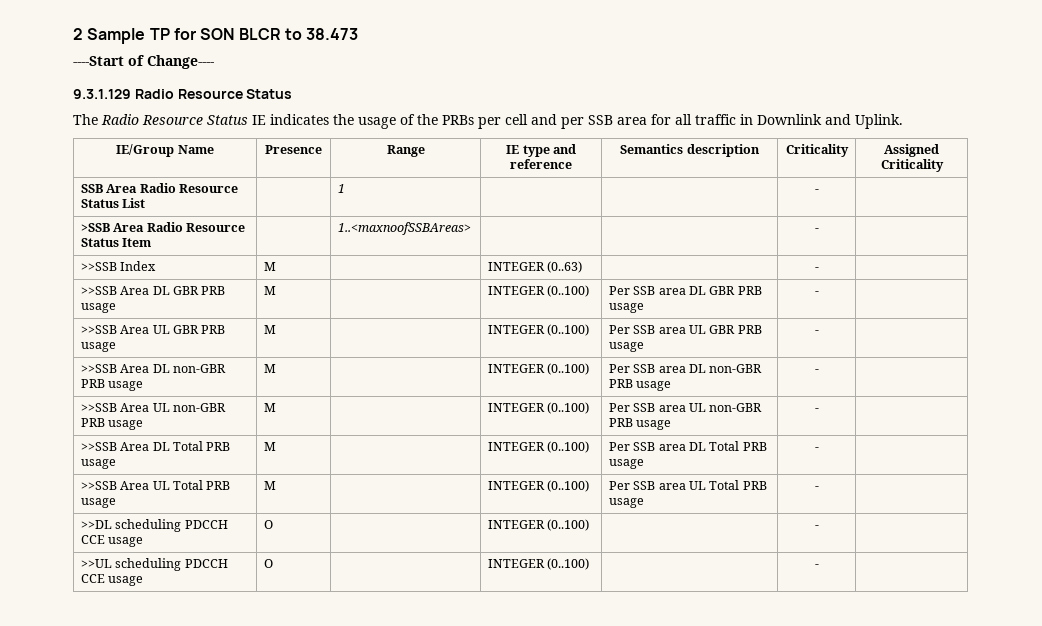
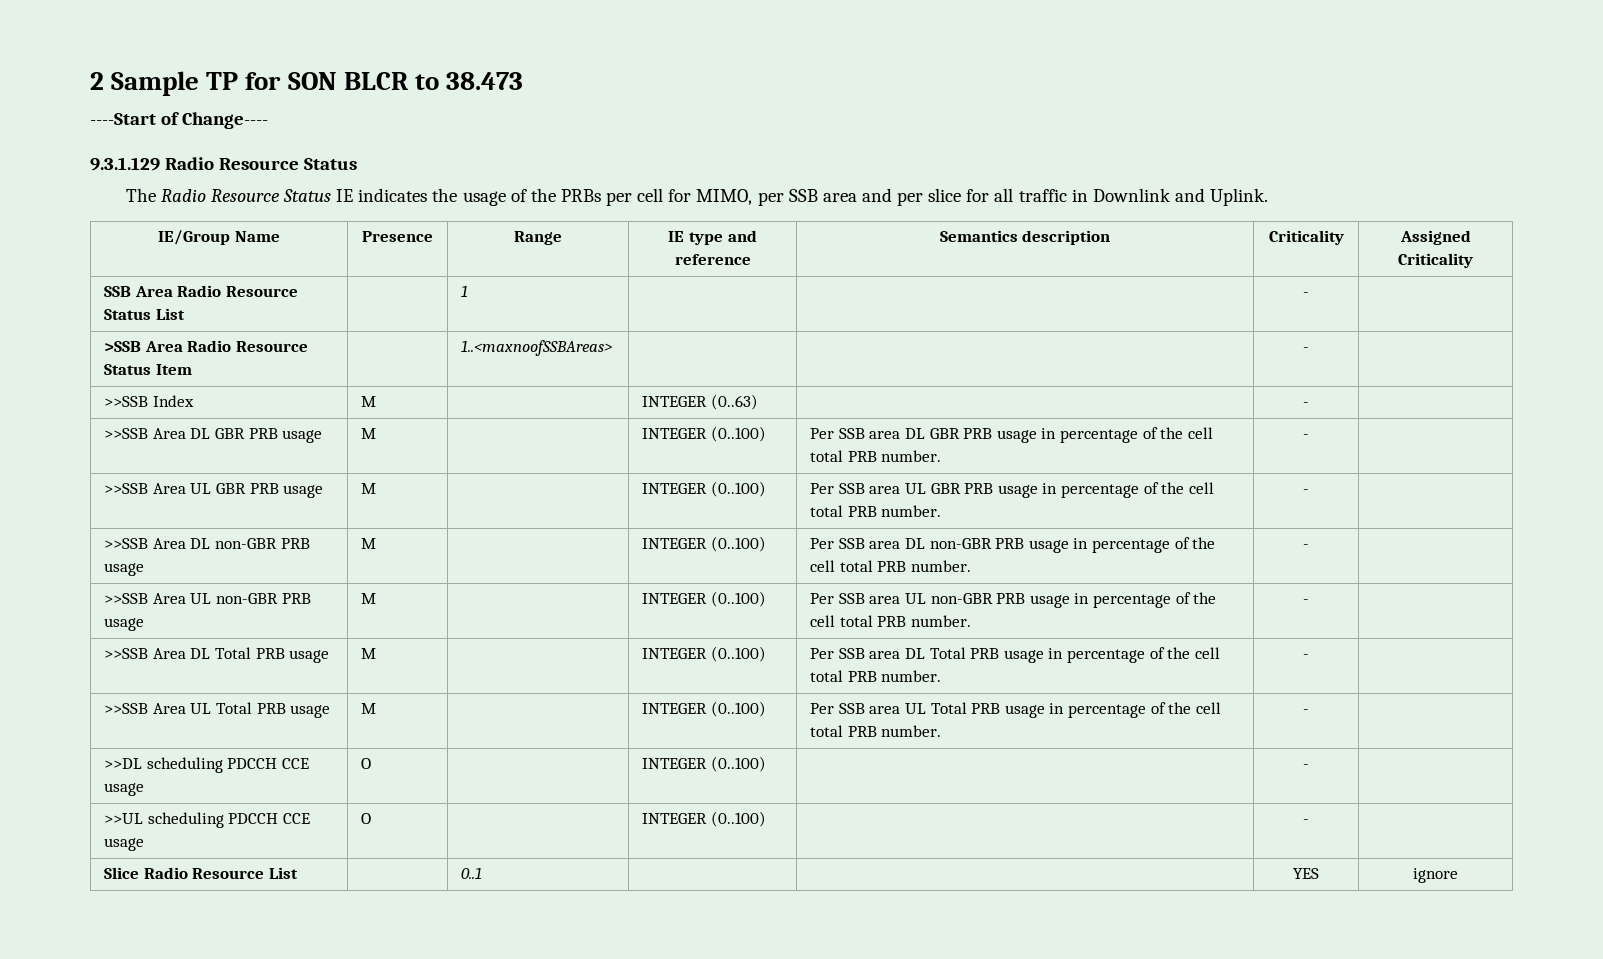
- The Radio Resource Status IE indicates the usage of the PRBs per cell and per SSB area for all traffic in Downlink and Uplink.
+ The Radio Resource Status IE indicates the usage of the PRBs per cell for MIMO, per SSB area and per slice for all traffic in Downlink and Uplink.
- >>SSB Area DL GBR PRB usage | M | | INTEGER (0..100) | Per SSB area DL GBR PRB usage | - |
+ >>SSB Area DL GBR PRB usage | M | | INTEGER (0..100) | Per SSB area DL GBR PRB usage in percentage of the cell total PRB number. | - |
- >>SSB Area UL GBR PRB usage | M | | INTEGER (0..100) | Per SSB area UL GBR PRB usage | - |
+ >>SSB Area UL GBR PRB usage | M | | INTEGER (0..100) | Per SSB area UL GBR PRB usage in percentage of the cell total PRB number. | - |
- >>SSB Area DL non-GBR PRB usage | M | | INTEGER (0..100) | Per SSB area DL non-GBR PRB usage | - |
+ >>SSB Area DL non-GBR PRB usage | M | | INTEGER (0..100) | Per SSB area DL non-GBR PRB usage in percentage of the cell total PRB number. | - |
- >>SSB Area UL non-GBR PRB usage | M | | INTEGER (0..100) | Per SSB area UL non-GBR PRB usage | - |
+ >>SSB Area UL non-GBR PRB usage | M | | INTEGER (0..100) | Per SSB area UL non-GBR PRB usage in percentage of the cell total PRB number. | - |
- >>SSB Area DL Total PRB usage | M | | INTEGER (0..100) | Per SSB area DL Total PRB usage | - |
+ >>SSB Area DL Total PRB usage | M | | INTEGER (0..100) | Per SSB area DL Total PRB usage in percentage of the cell total PRB number. | - |
- >>SSB Area UL Total PRB usage | M | | INTEGER (0..100) | Per SSB area UL Total PRB usage | - |
+ >>SSB Area UL Total PRB usage | M | | INTEGER (0..100) | Per SSB area UL Total PRB usage in percentage of the cell total PRB number. | - |
+ Slice Radio Resource List | | 0..1 | | | YES | ignore

